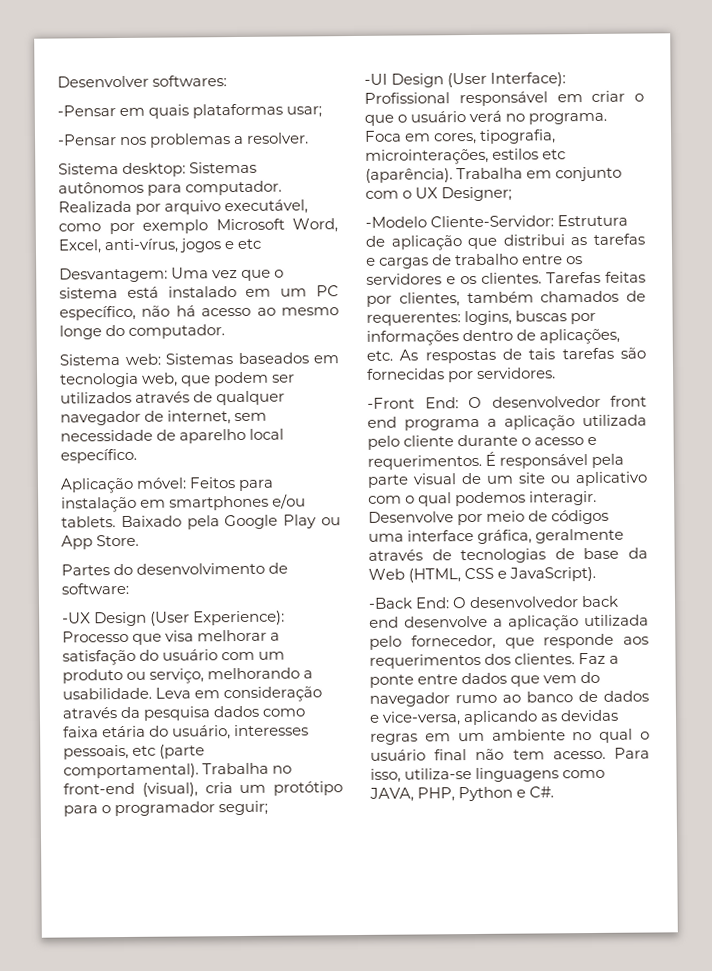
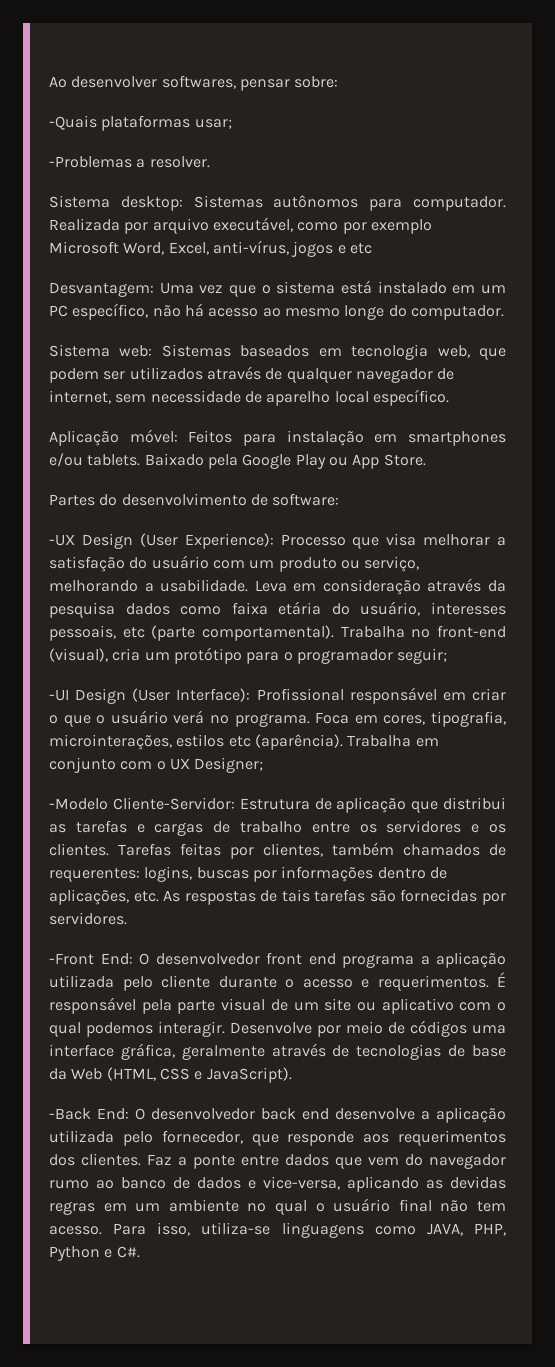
- Desenvolver softwares:
- -Pensar em quais plataformas usar;
+ Ao desenvolver softwares, pensar sobre:
+ -Quais plataformas usar;
- -Pensar nos problemas a resolver.
+ -Problemas a resolver.

